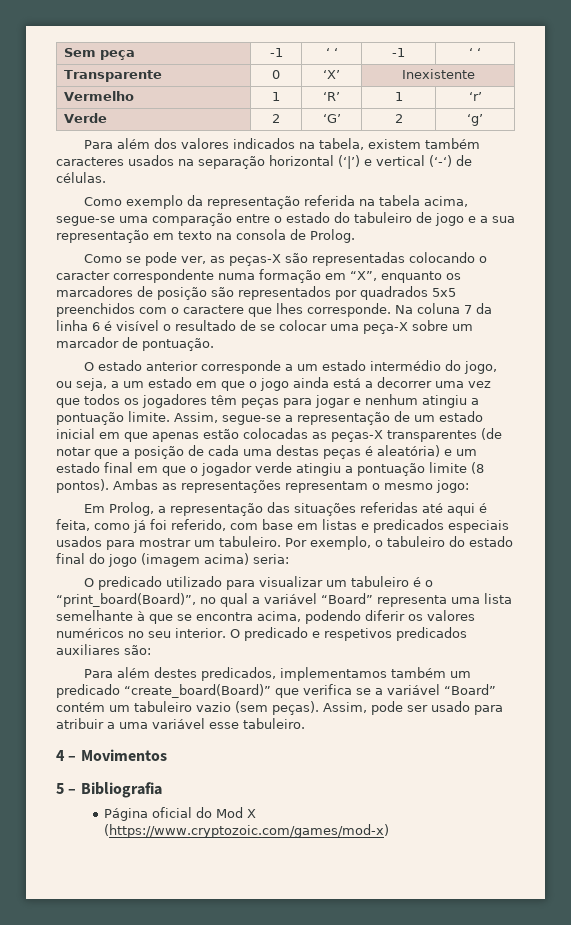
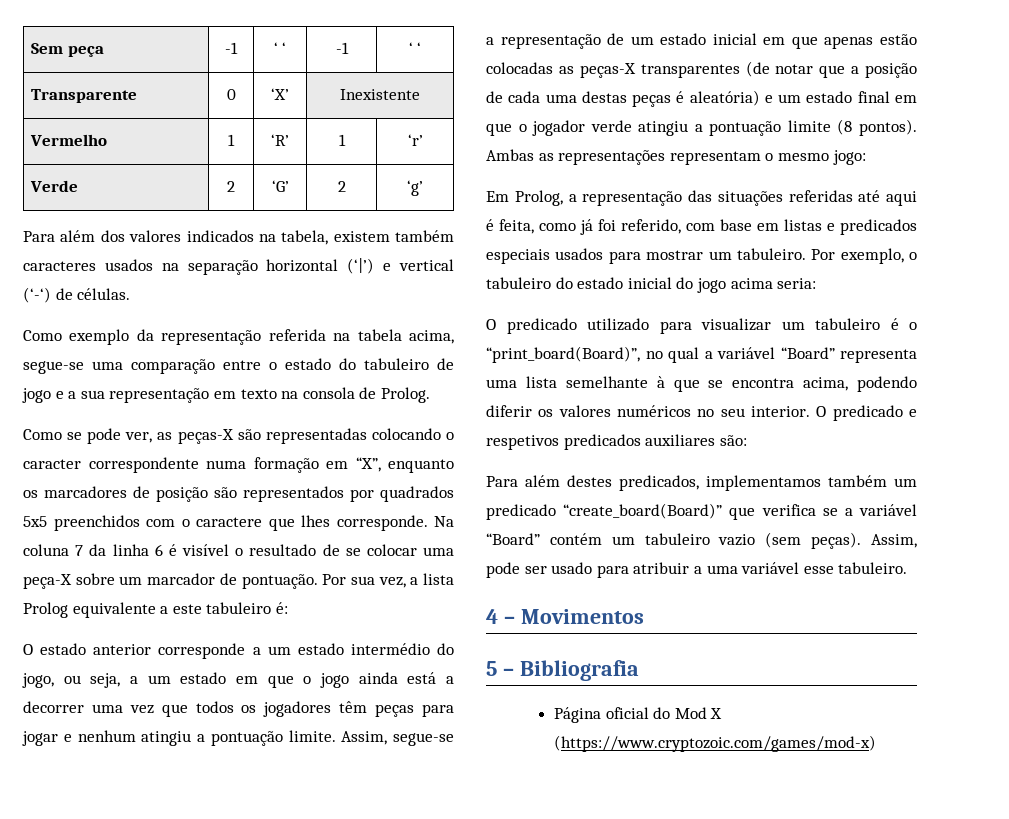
+ Por sua vez, a lista Prolog equivalente a este tabuleiro é:
- Por exemplo, o tabuleiro do estado final do jogo (imagem acima) seria:
+ Por exemplo, o tabuleiro do estado inicial do jogo acima seria:

